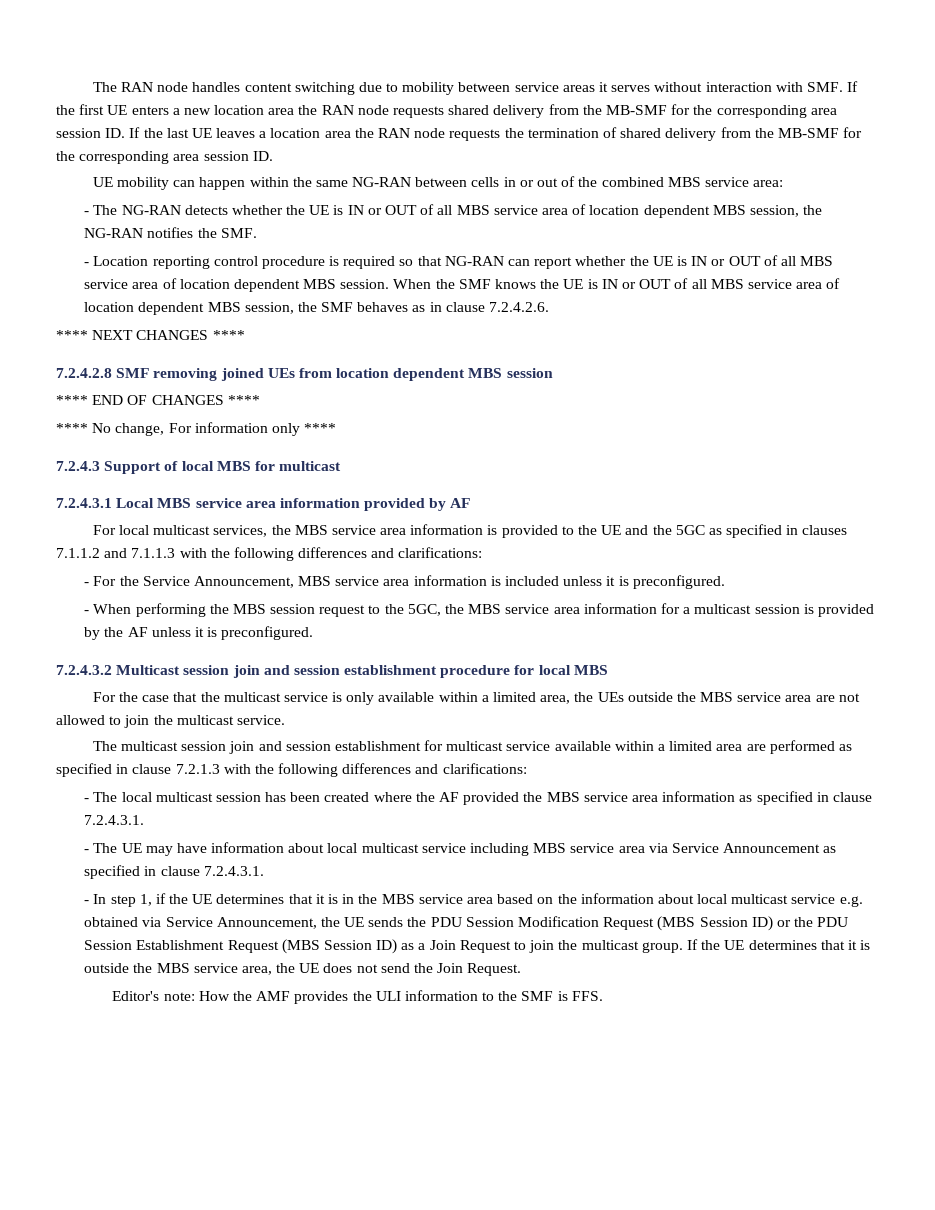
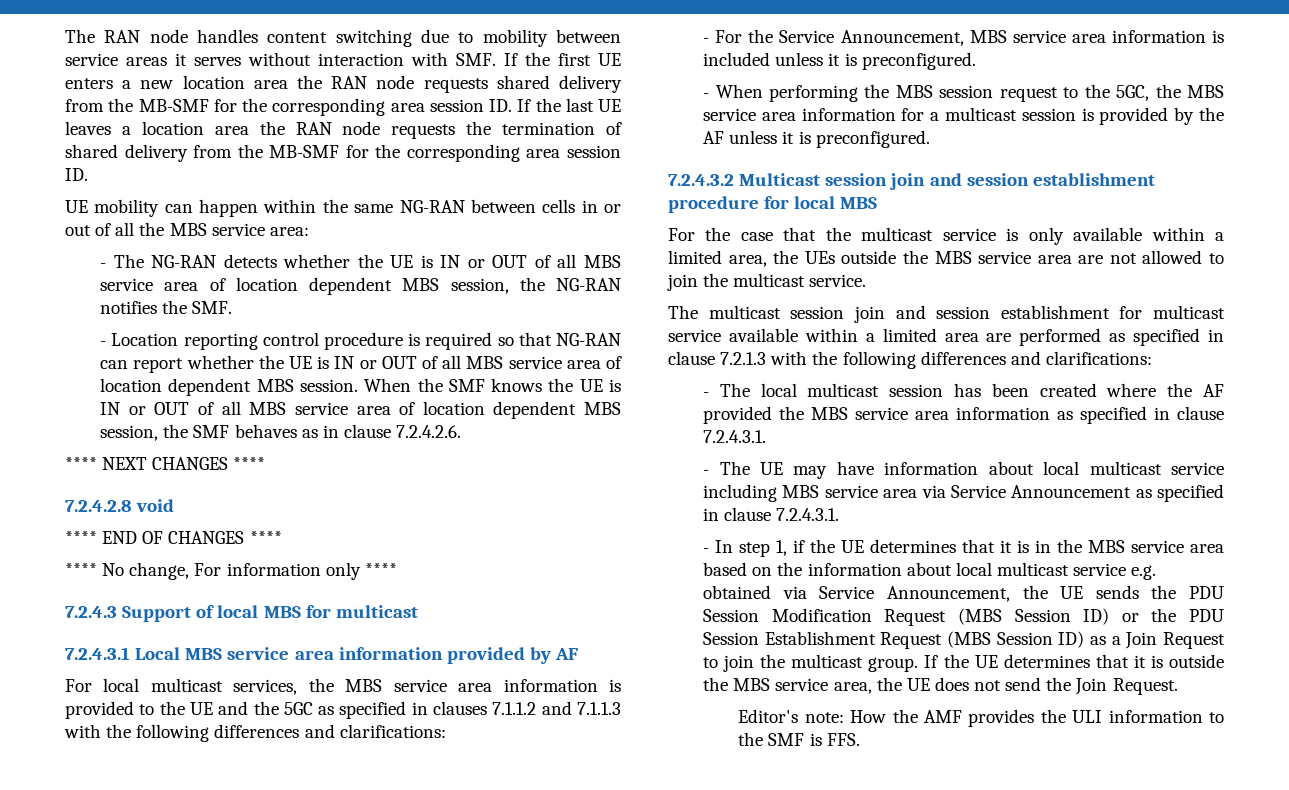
- UE mobility can happen within the same NG-RAN between cells in or out of the combined MBS service area:
+ UE mobility can happen within the same NG-RAN between cells in or out of all the MBS service area:
- 7.2.4.2.8 SMF removing joined UEs from location dependent MBS session
+ 7.2.4.2.8 void

